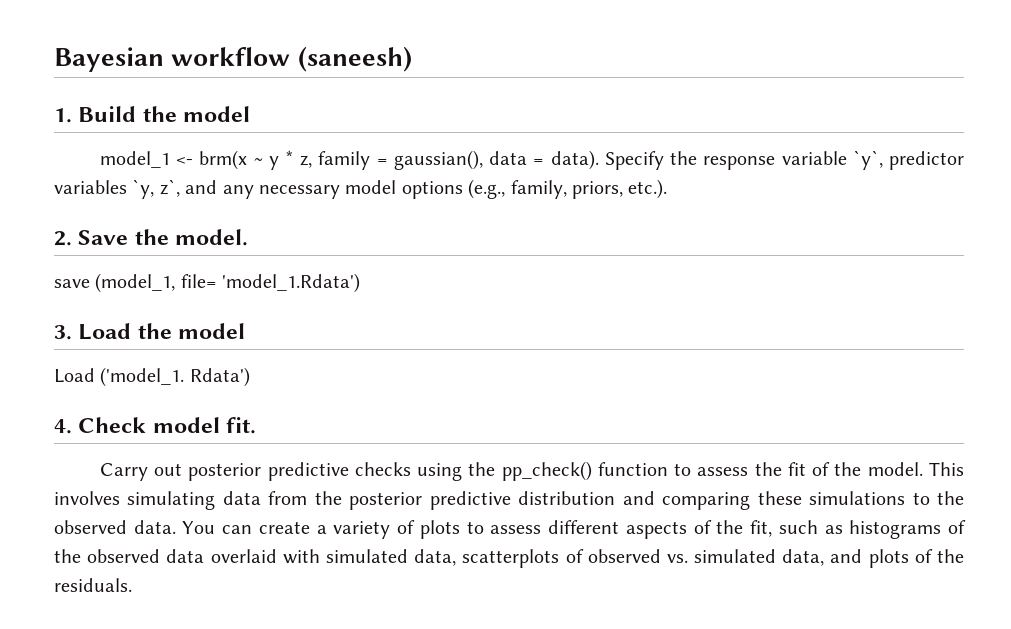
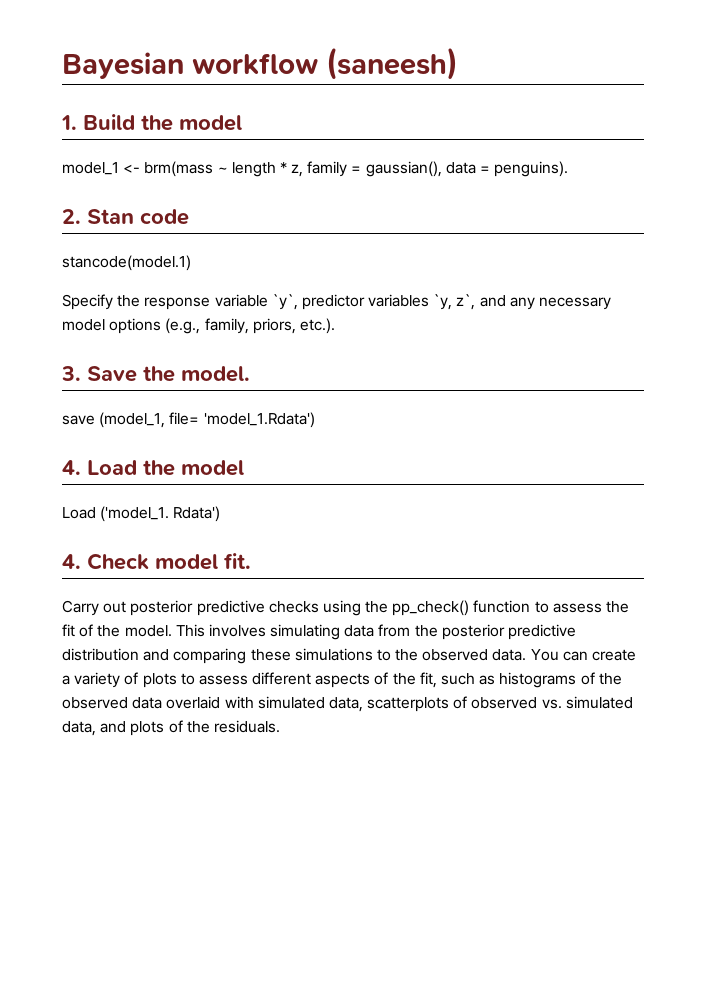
- model_1 <- brm(x ~ y * z, family = gaussian(), data = data). Specify the response variable `y`, predictor variables `y, z`, and any necessary model options (e.g., family, priors, etc.).
+ model_1 <- brm(mass ~ length * z, family = gaussian(), data = penguins).
+ 2. Stan code
+ stancode(model.1)
+ Specify the response variable `y`, predictor variables `y, z`, and any necessary model options (e.g., family, priors, etc.).
- 2. Save the model.
+ 3. Save the model.
- 3. Load the model
+ 4. Load the model

